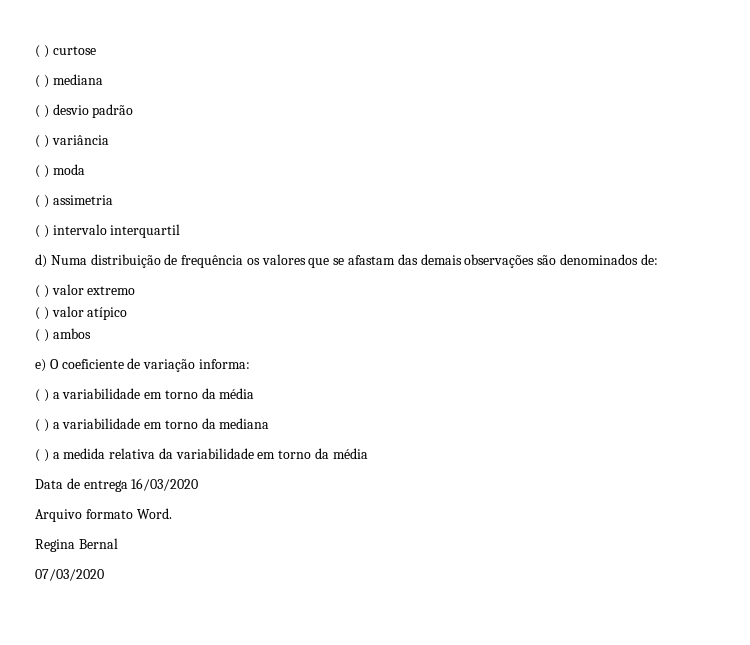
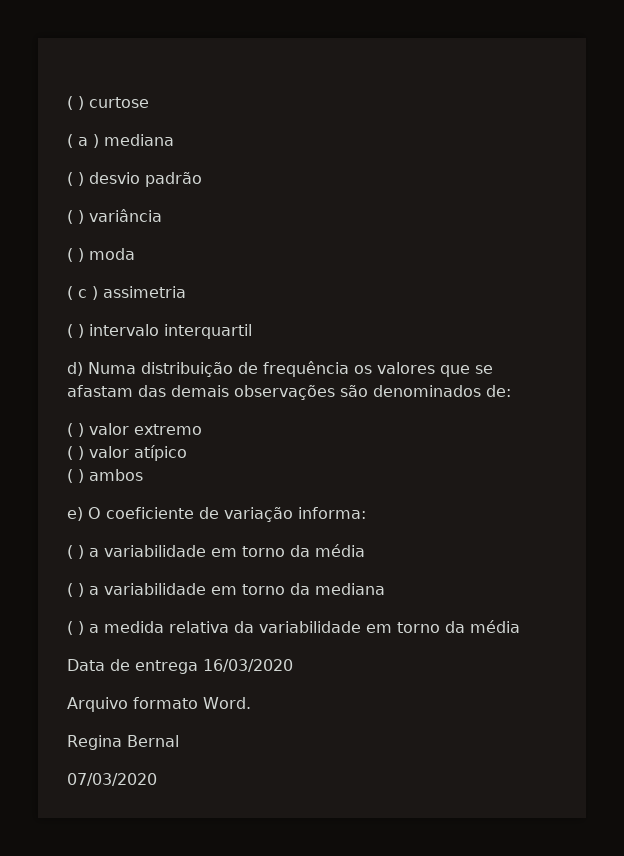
- ( ) mediana
+ ( a ) mediana
- ( ) assimetria
+ ( c ) assimetria

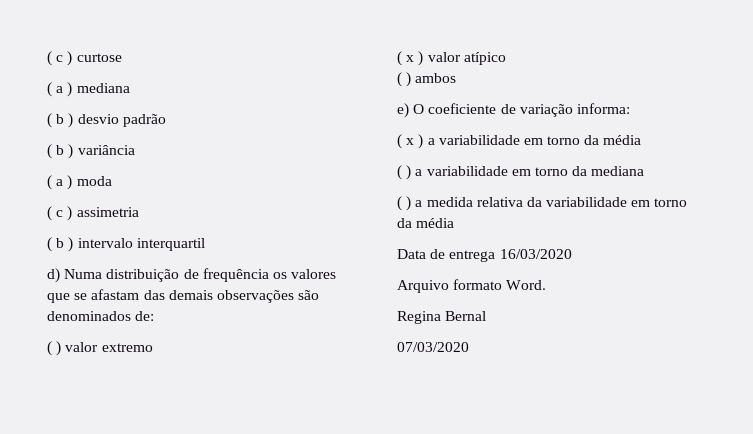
- ( ) curtose
+ ( c ) curtose
- ( ) desvio padrão
+ ( b ) desvio padrão
- ( ) variância
+ ( b ) variância
- ( ) moda
+ ( a ) moda
- ( ) intervalo interquartil
+ ( b ) intervalo interquartil
- ( ) valor atípico
+ ( x ) valor atípico
- ( ) a variabilidade em torno da média
+ ( x ) a variabilidade em torno da média

